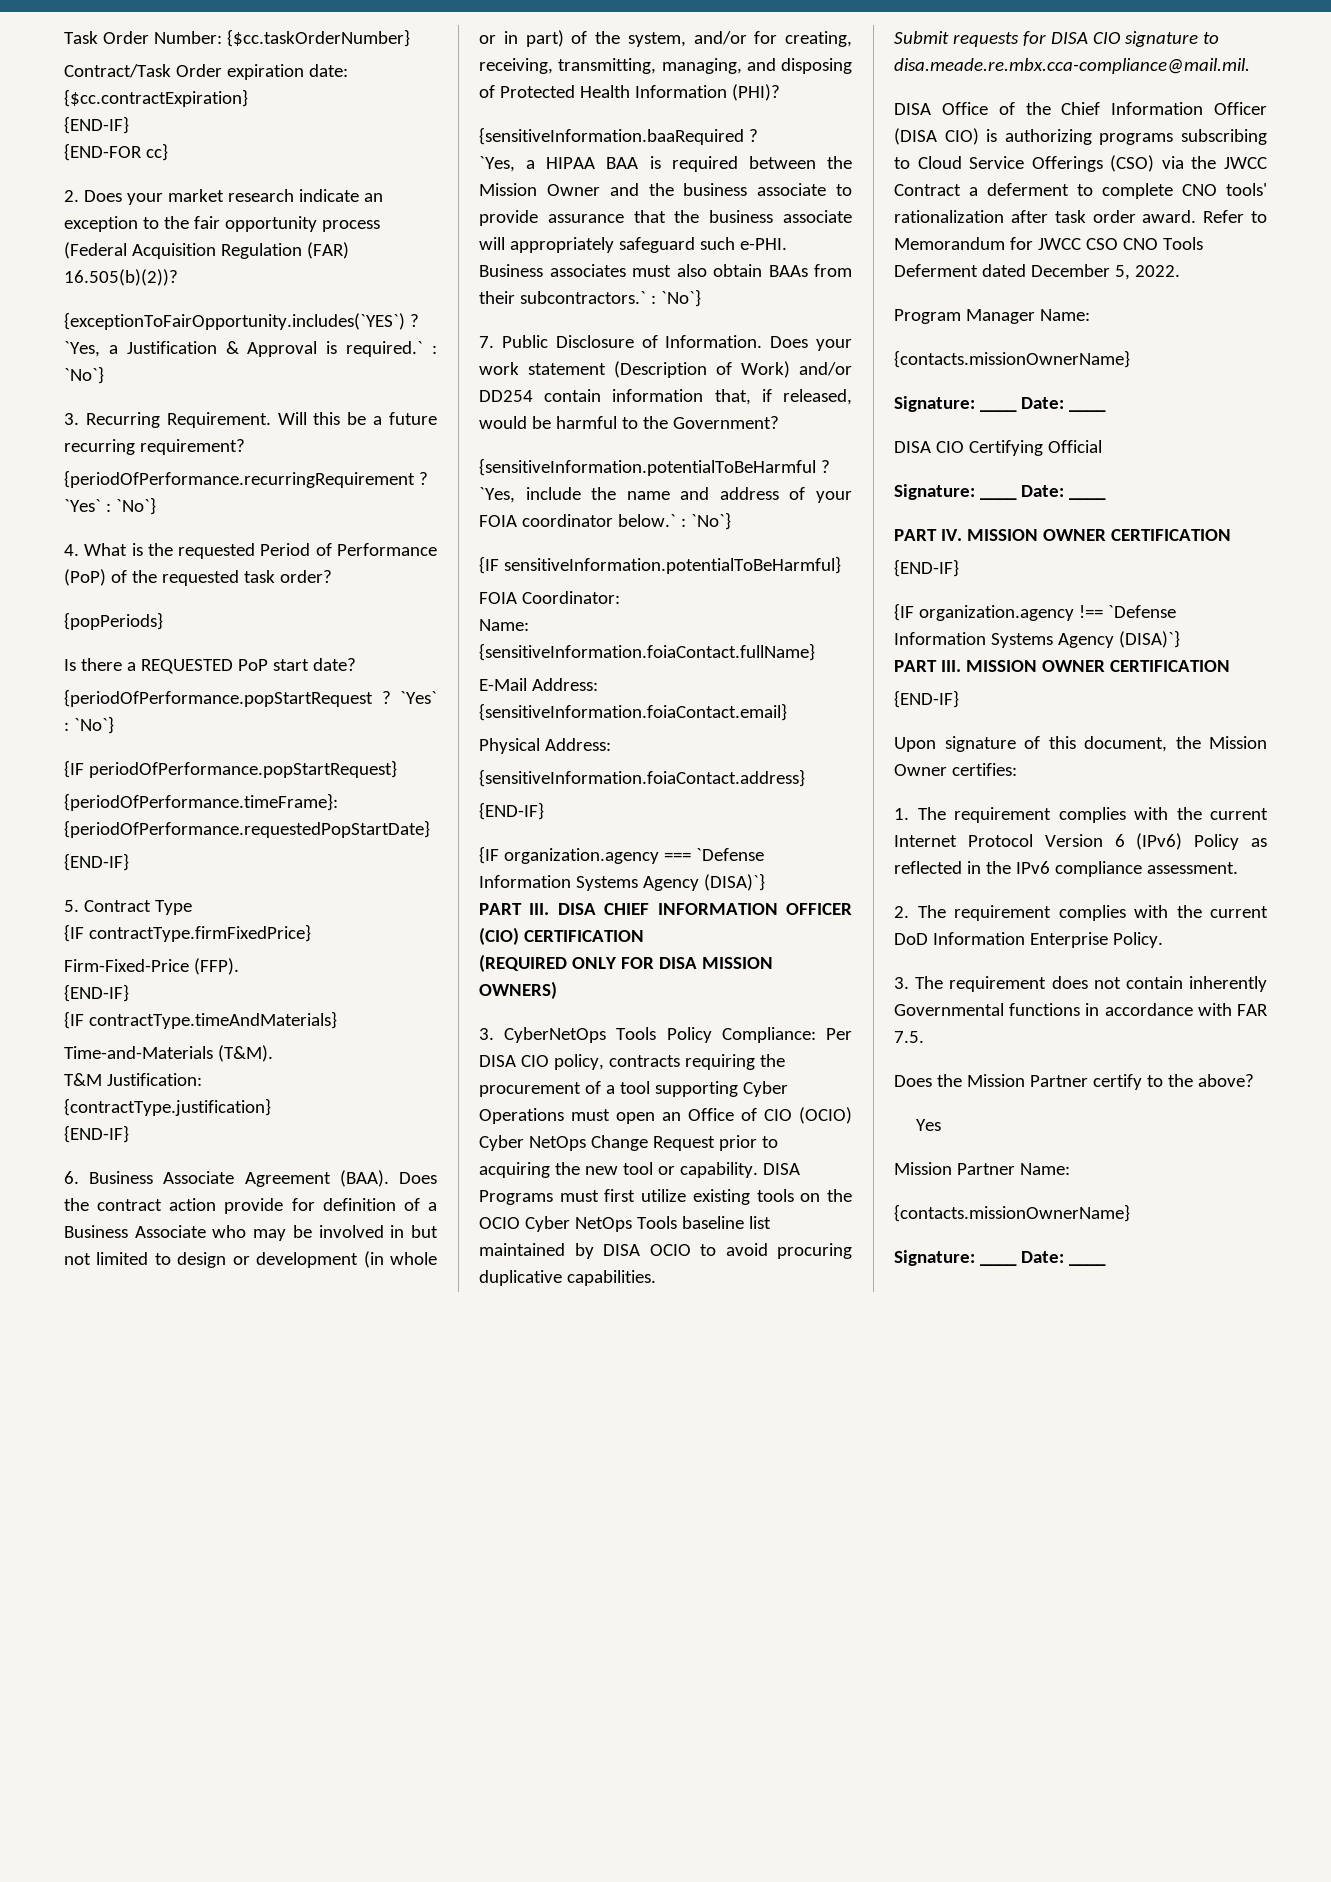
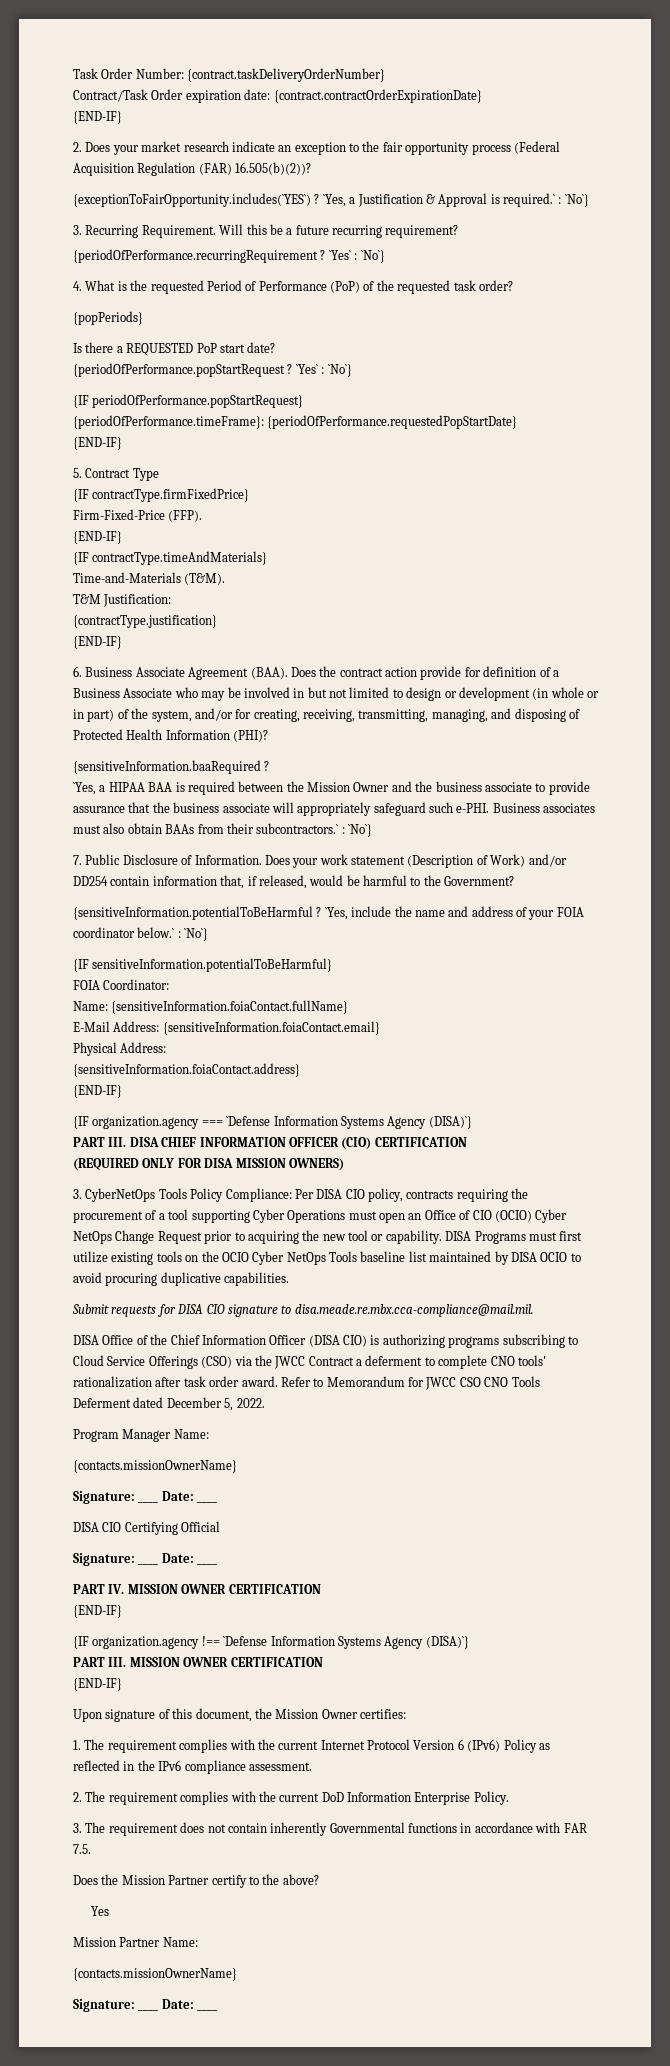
- Task Order Number: {$cc.taskOrderNumber}
+ Task Order Number: {contract.taskDeliveryOrderNumber}
- Contract/Task Order expiration date: {$cc.contractExpiration}
+ Contract/Task Order expiration date: {contract.contractOrderExpirationDate}
  {END-IF}
- {END-FOR cc}

